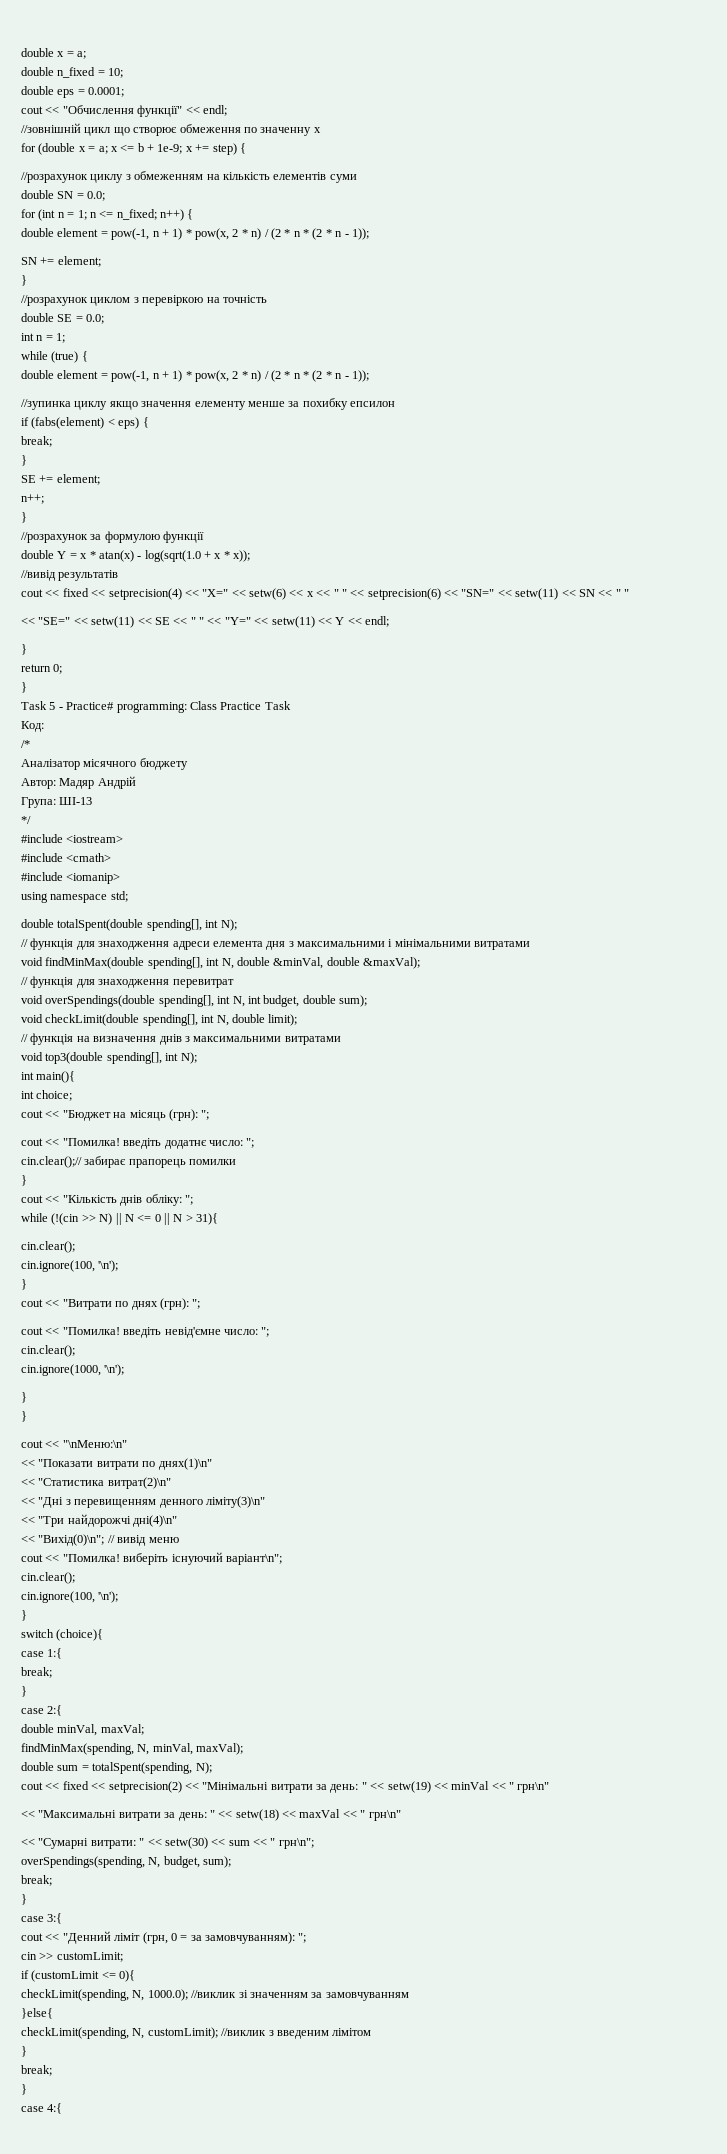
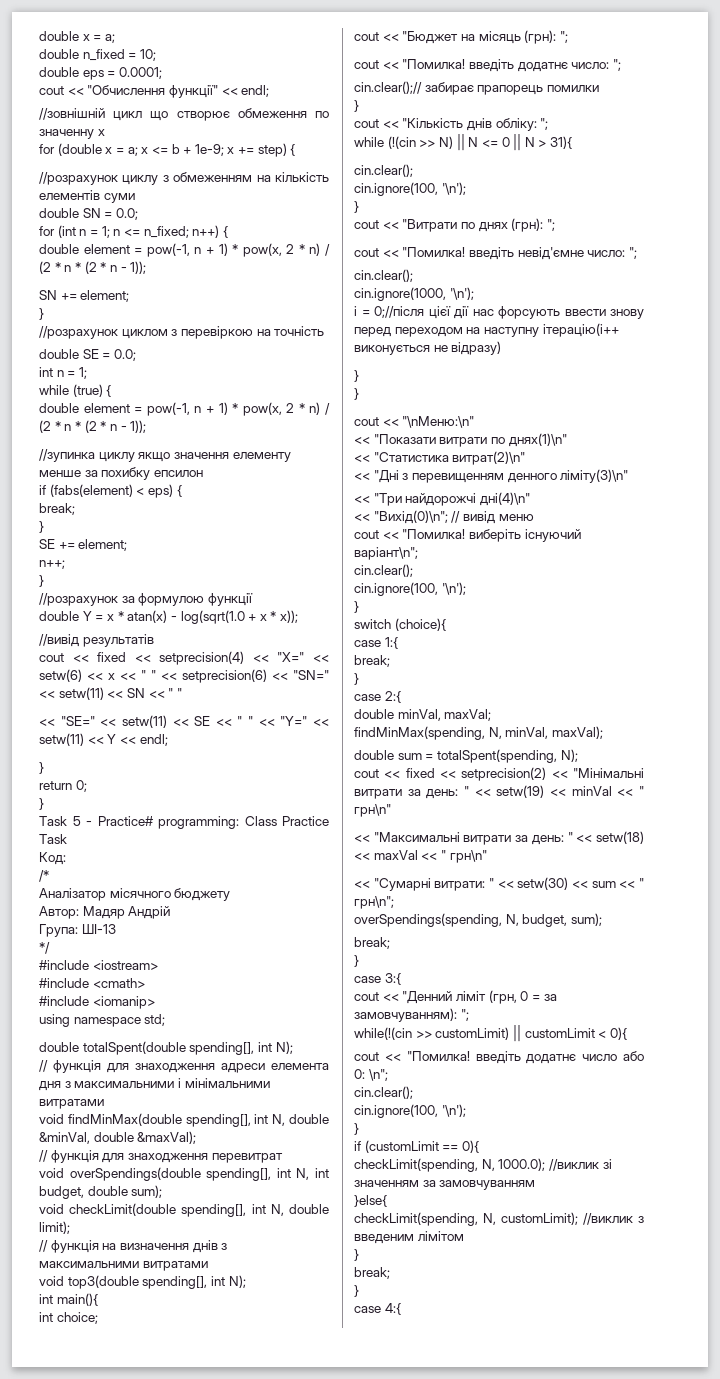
+ i = 0;//після цієї дії нас форсують ввести знову перед переходом на наступну ітерацію(і++ виконується не відразу)
- cin >> customLimit;
+ while(!(cin >> customLimit) || customLimit < 0){
+ cout << "Помилка! введіть додатнє число або 0: \n";
+ cin.clear();
+ cin.ignore(100, '\n');
+ }
- if (customLimit <= 0){
+ if (customLimit == 0){

